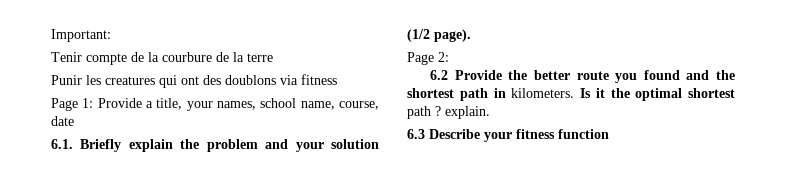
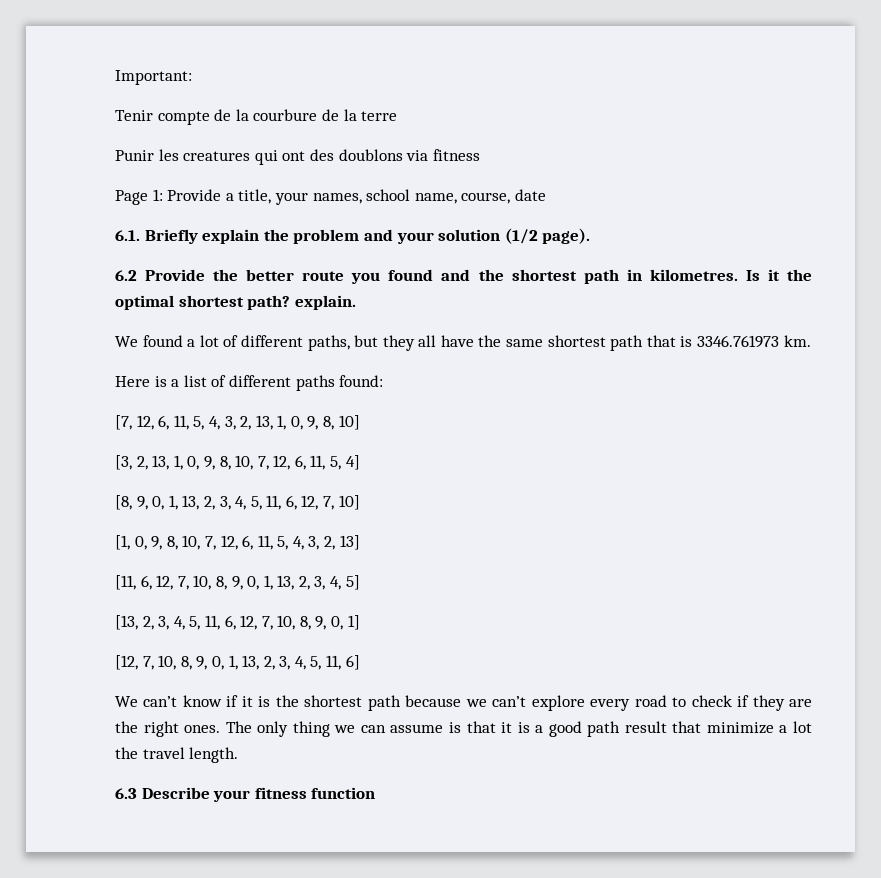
- Page 2:
- 6.2 Provide the better route you found and the shortest path in kilometers.
+ 6.2 Provide the better route you found and the shortest path in kilometres.
- Is it the optimal shortest path ? explain.
+ Is it the optimal shortest path? explain.
+ We found a lot of different paths, but they all have the same shortest path that is 3346.761973 km.
+ Here is a list of different paths found:
+ [7, 12, 6, 11, 5, 4, 3, 2, 13, 1, 0, 9, 8, 10]
+ [3, 2, 13, 1, 0, 9, 8, 10, 7, 12, 6, 11, 5, 4]
+ [8, 9, 0, 1, 13, 2, 3, 4, 5, 11, 6, 12, 7, 10]
+ [1, 0, 9, 8, 10, 7, 12, 6, 11, 5, 4, 3, 2, 13]
+ [11, 6, 12, 7, 10, 8, 9, 0, 1, 13, 2, 3, 4, 5]
+ [13, 2, 3, 4, 5, 11, 6, 12, 7, 10, 8, 9, 0, 1]
+ [12, 7, 10, 8, 9, 0, 1, 13, 2, 3, 4, 5, 11, 6]
+ We can’t know if it is the shortest path because we can’t explore every road to check if they are the right ones. The only thing we can assume is that it is a good path result that minimize a lot the travel length.

